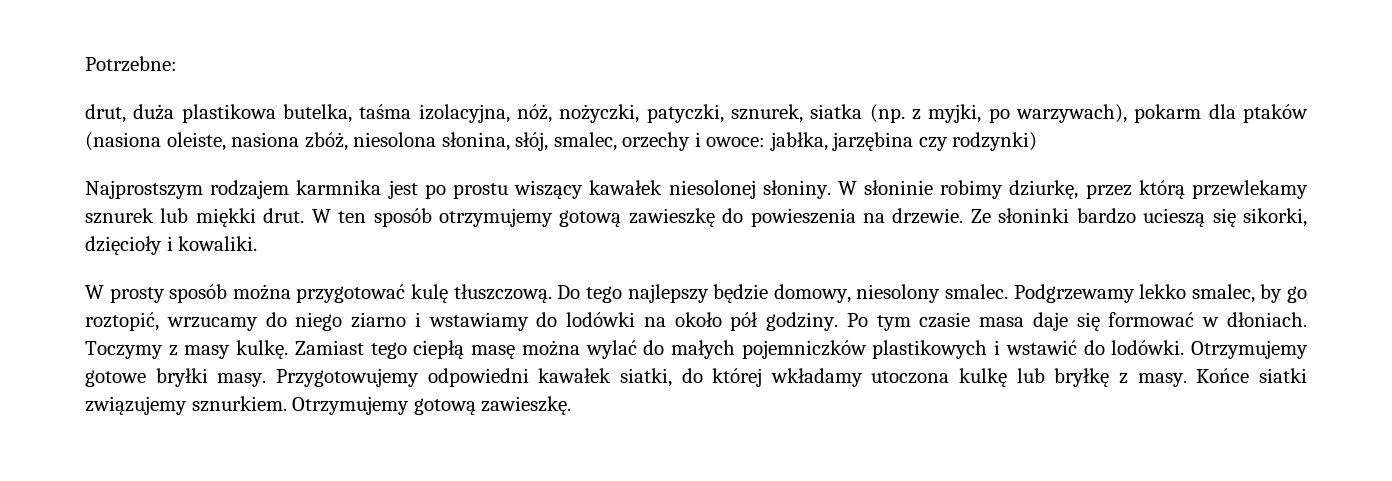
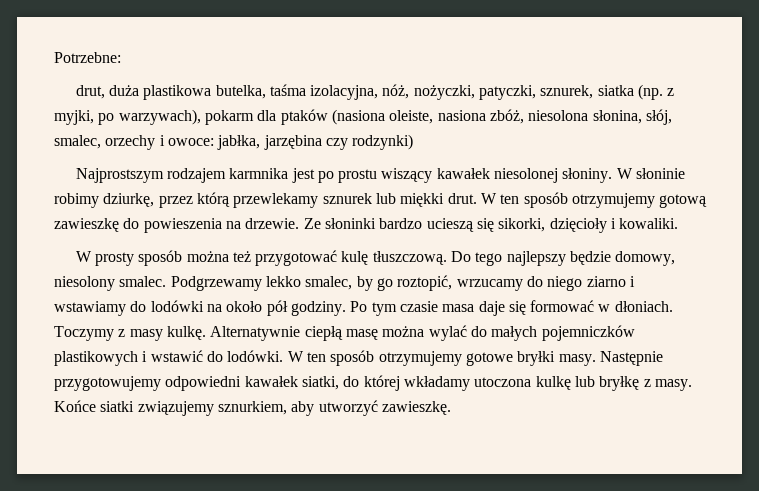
- W prosty sposób można przygotować kulę tłuszczową.
+ W prosty sposób można też przygotować kulę tłuszczową.
- Zamiast tego ciepłą masę można wylać do małych pojemniczków plastikowych i wstawić do lodówki.
+ Alternatywnie ciepłą masę można wylać do małych pojemniczków plastikowych i wstawić do lodówki.
- Otrzymujemy gotowe bryłki masy.
+ W ten sposób otrzymujemy gotowe bryłki masy.
- Przygotowujemy odpowiedni kawałek siatki, do której wkładamy utoczona kulkę lub bryłkę z masy.
+ Następnie przygotowujemy odpowiedni kawałek siatki, do której wkładamy utoczona kulkę lub bryłkę z masy.
- Końce siatki związujemy sznurkiem. Otrzymujemy gotową zawieszkę.
+ Końce siatki związujemy sznurkiem, aby utworzyć zawieszkę.

